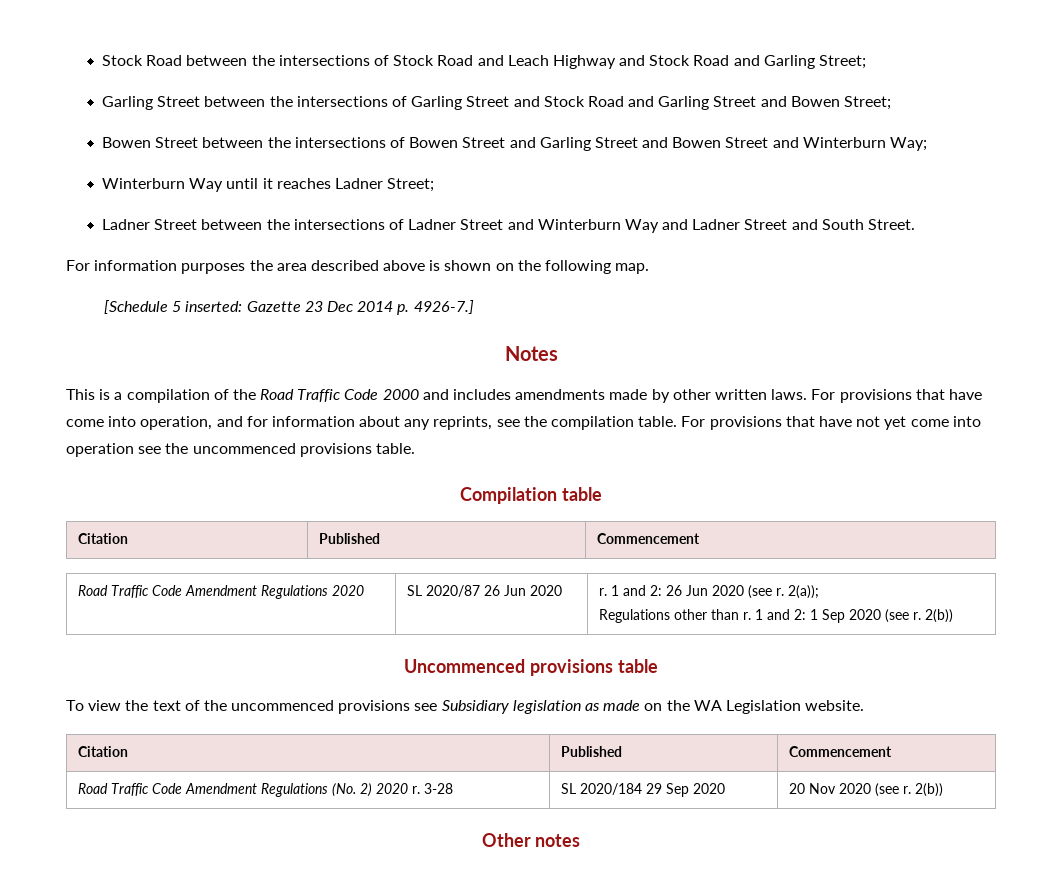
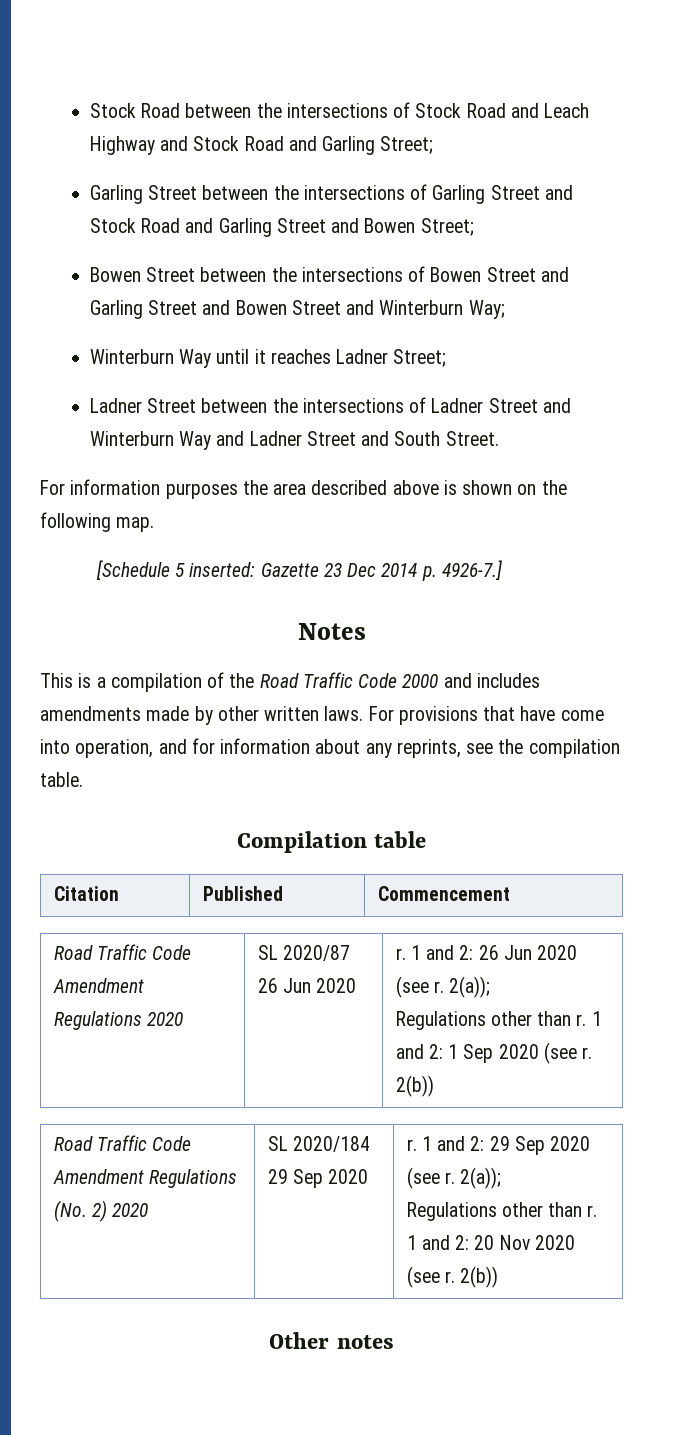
- For provisions that have not yet come into operation see the uncommenced provisions table.
- Uncommenced provisions table
- To view the text of the uncommenced provisions see Subsidiary legislation as made on the WA Legislation website.
- Citation | Published | Commencement
- Road Traffic Code Amendment Regulations (No. 2) 2020 r. 3-28 | SL 2020/184 29 Sep 2020 | 20 Nov 2020 (see r. 2(b))
+ Road Traffic Code Amendment Regulations (No. 2) 2020 | SL 2020/184 29 Sep 2020 | r. 1 and 2: 29 Sep 2020 (see r. 2(a));
+ Regulations other than r. 1 and 2: 20 Nov 2020 (see r. 2(b))

